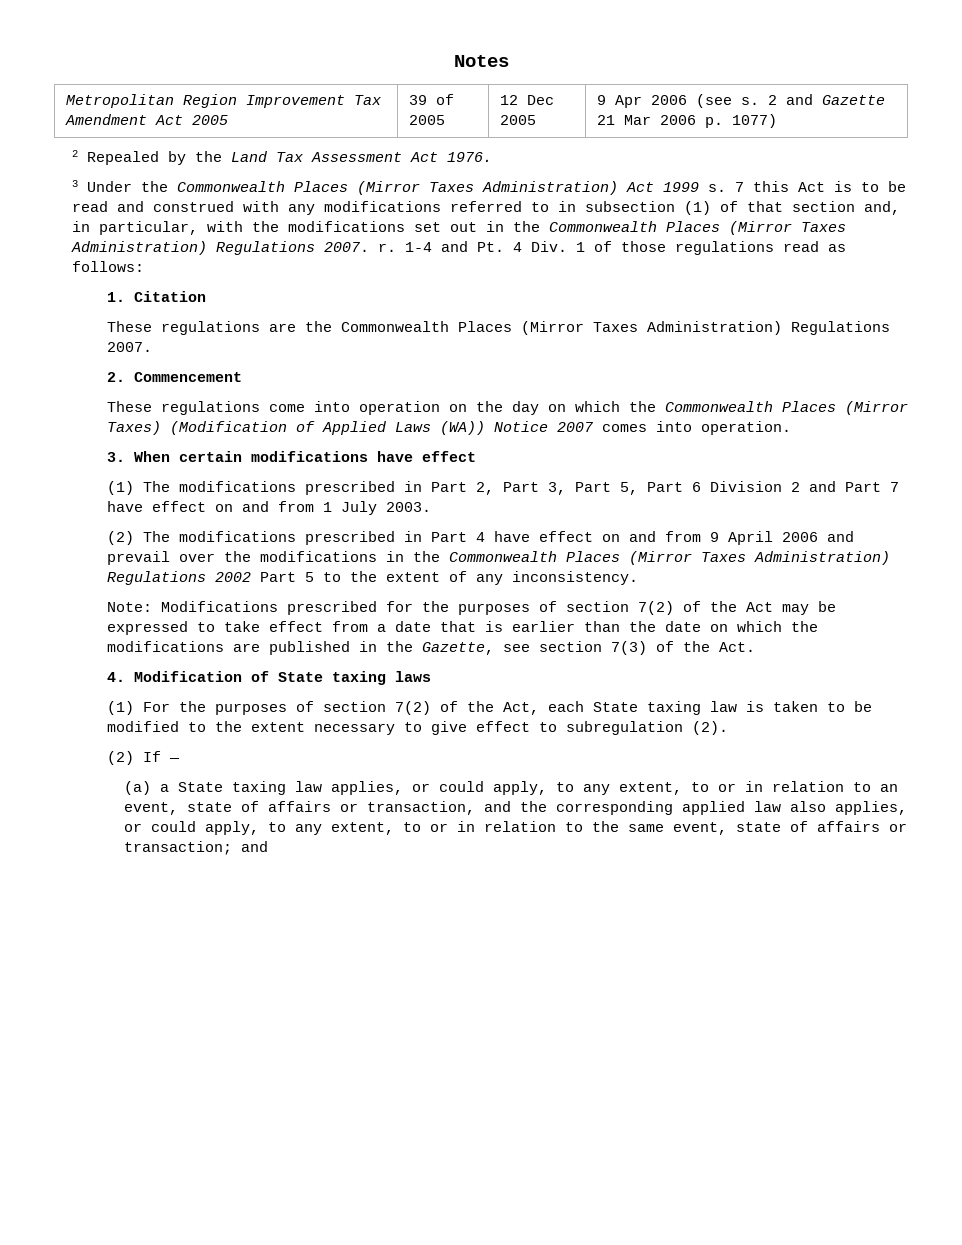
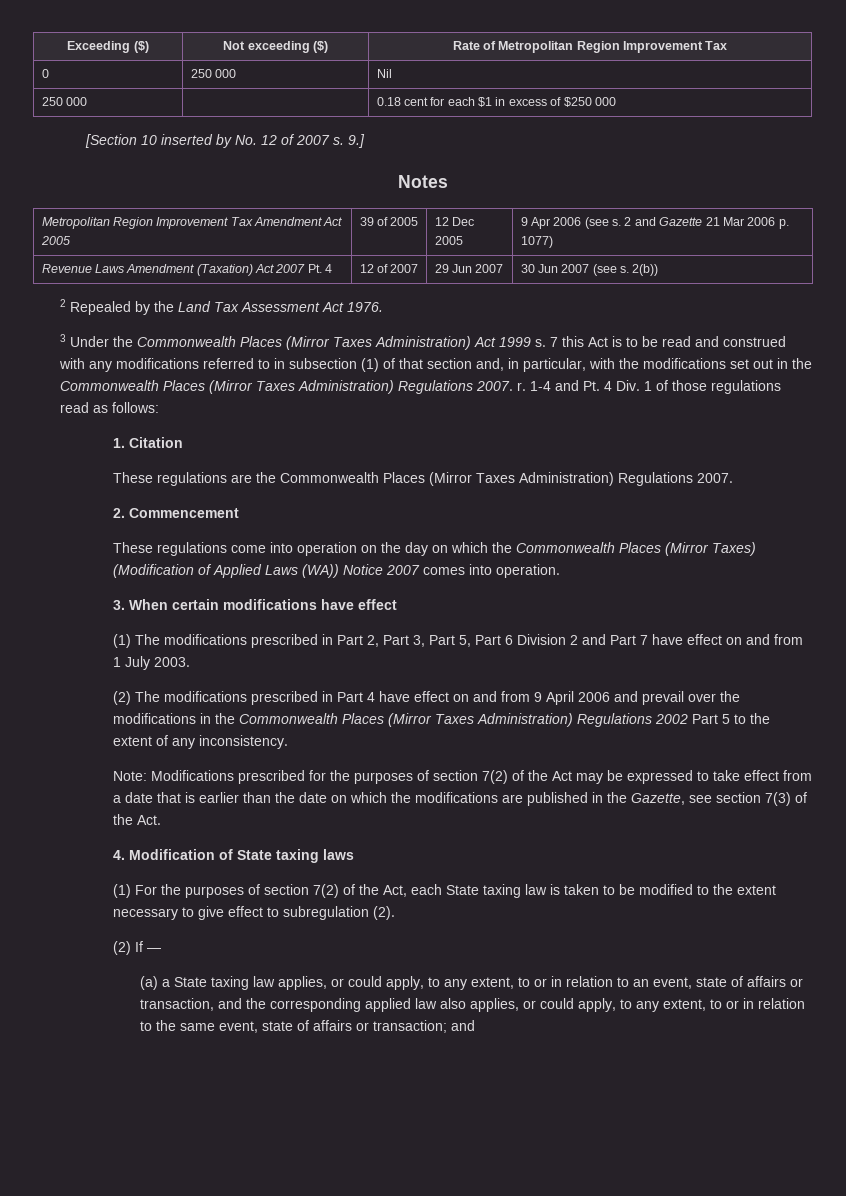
+ Exceeding ($) | Not exceeding ($) | Rate of Metropolitan Region Improvement Tax
+ 0 | 250 000 | Nil
+ 250 000 | | 0.18 cent for each $1 in excess of $250 000
+ [Section 10 inserted by No. 12 of 2007 s. 9.]
+ Revenue Laws Amendment (Taxation) Act 2007 Pt. 4 | 12 of 2007 | 29 Jun 2007 | 30 Jun 2007 (see s. 2(b))

